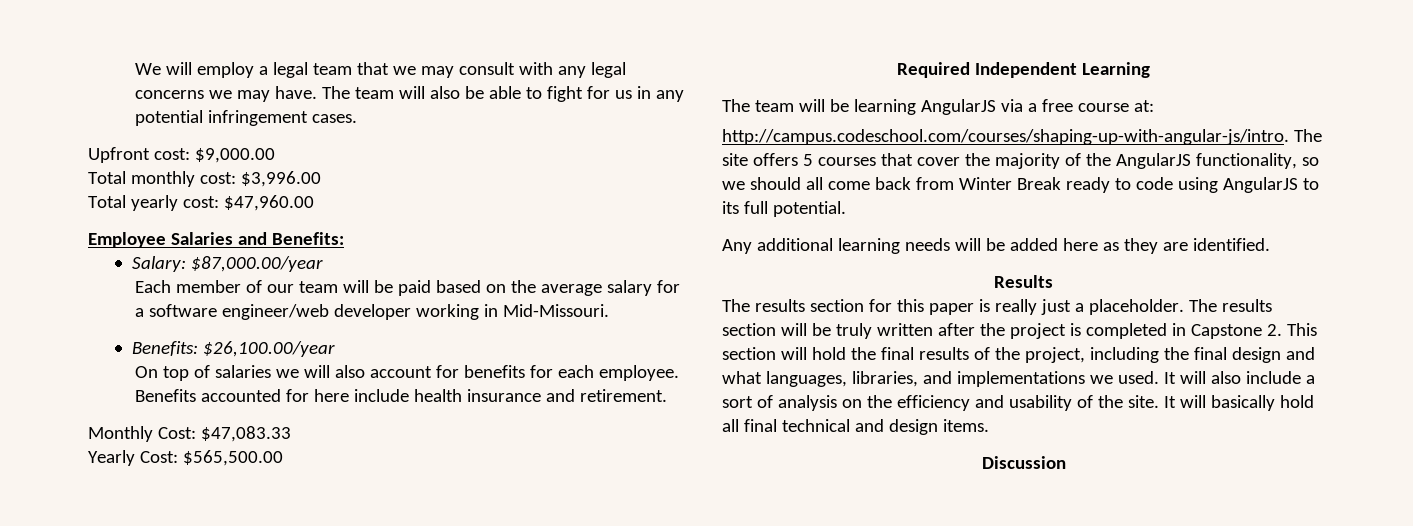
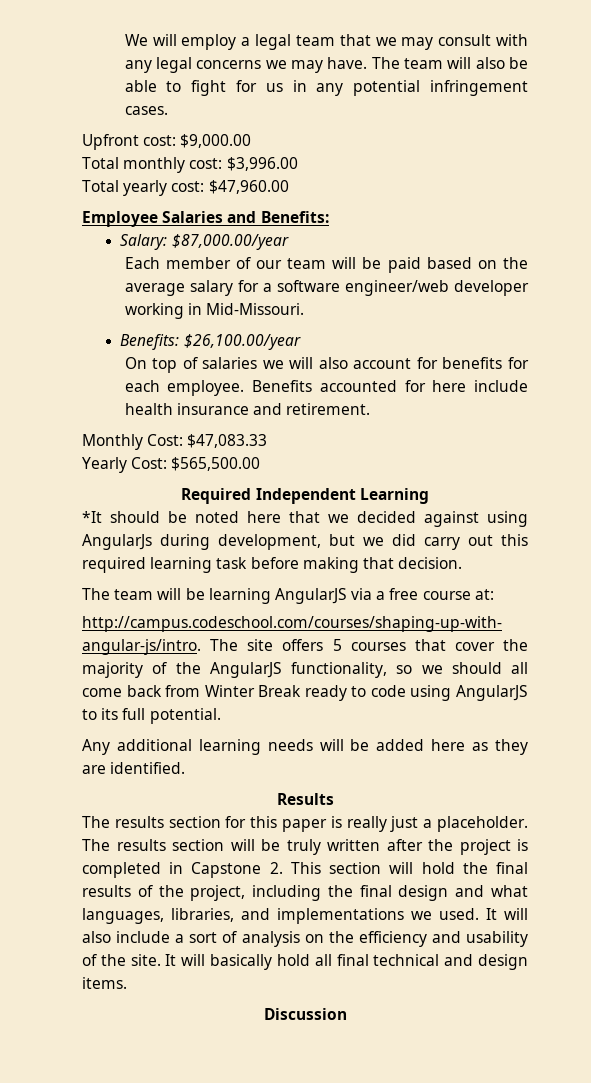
+ *It should be noted here that we decided against using AngularJs during development, but we did carry out this required learning task before making that decision.

